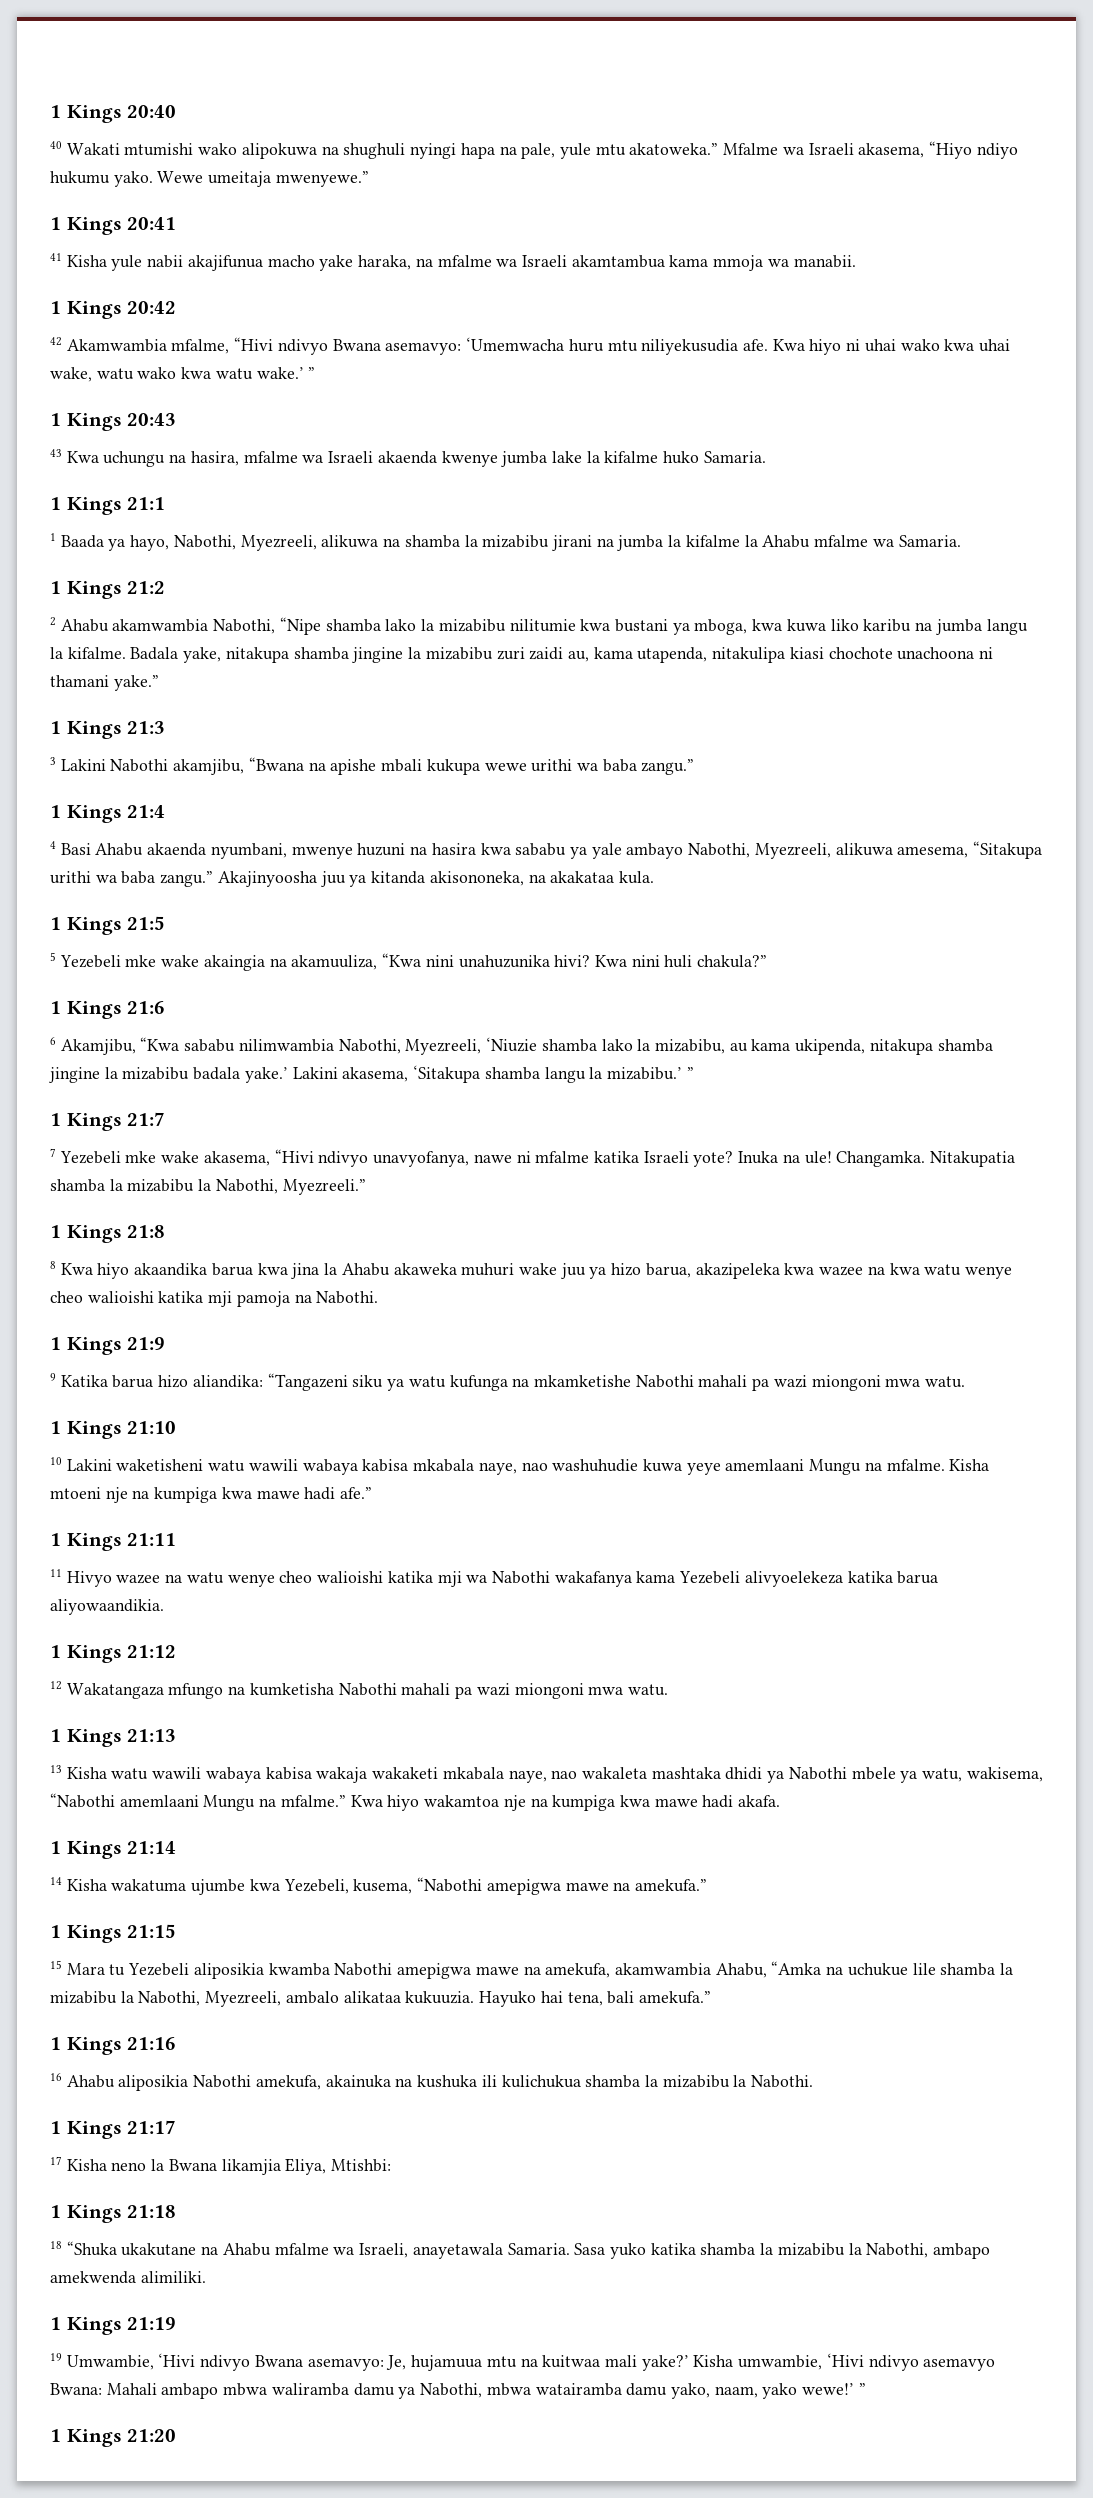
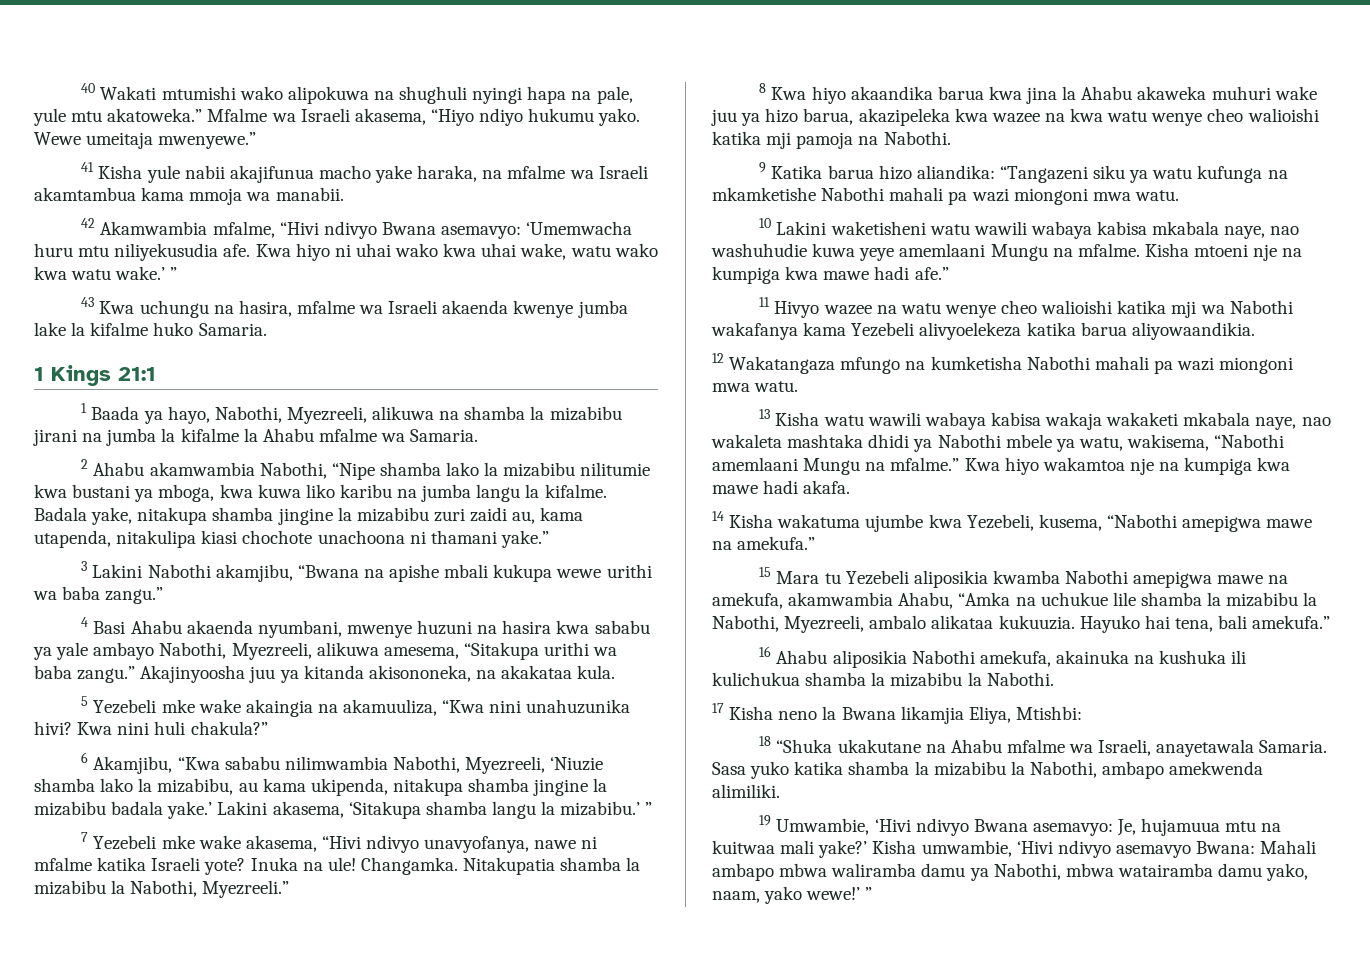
- 1 Kings 20:40
- 1 Kings 20:41
- 1 Kings 20:42
- 1 Kings 20:43
- 1 Kings 21:2
- 1 Kings 21:3
- 1 Kings 21:4
- 1 Kings 21:5
- 1 Kings 21:6
- 1 Kings 21:7
- 1 Kings 21:8
- 1 Kings 21:9
- 1 Kings 21:10
- 1 Kings 21:11
- 1 Kings 21:12
- 1 Kings 21:13
- 1 Kings 21:14
- 1 Kings 21:15
- 1 Kings 21:16
- 1 Kings 21:17
- 1 Kings 21:18
- 1 Kings 21:19
- 1 Kings 21:20

